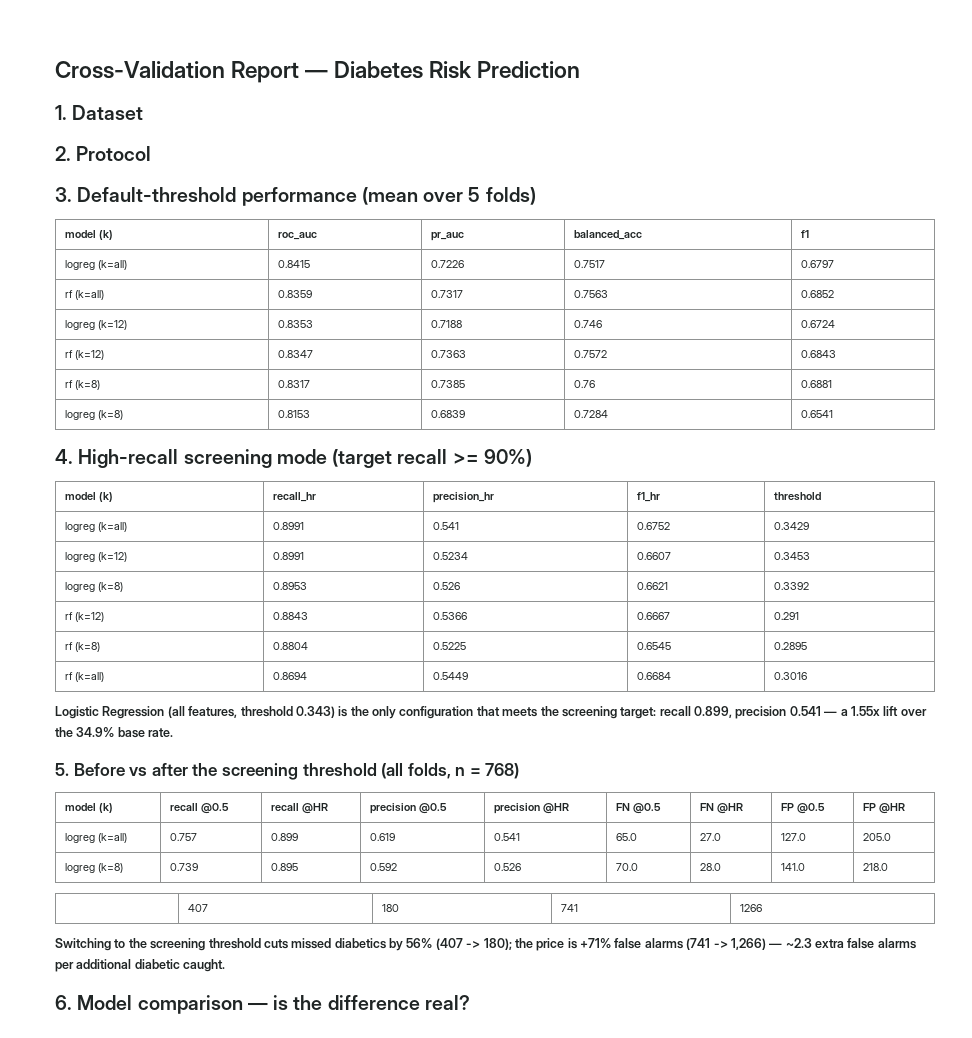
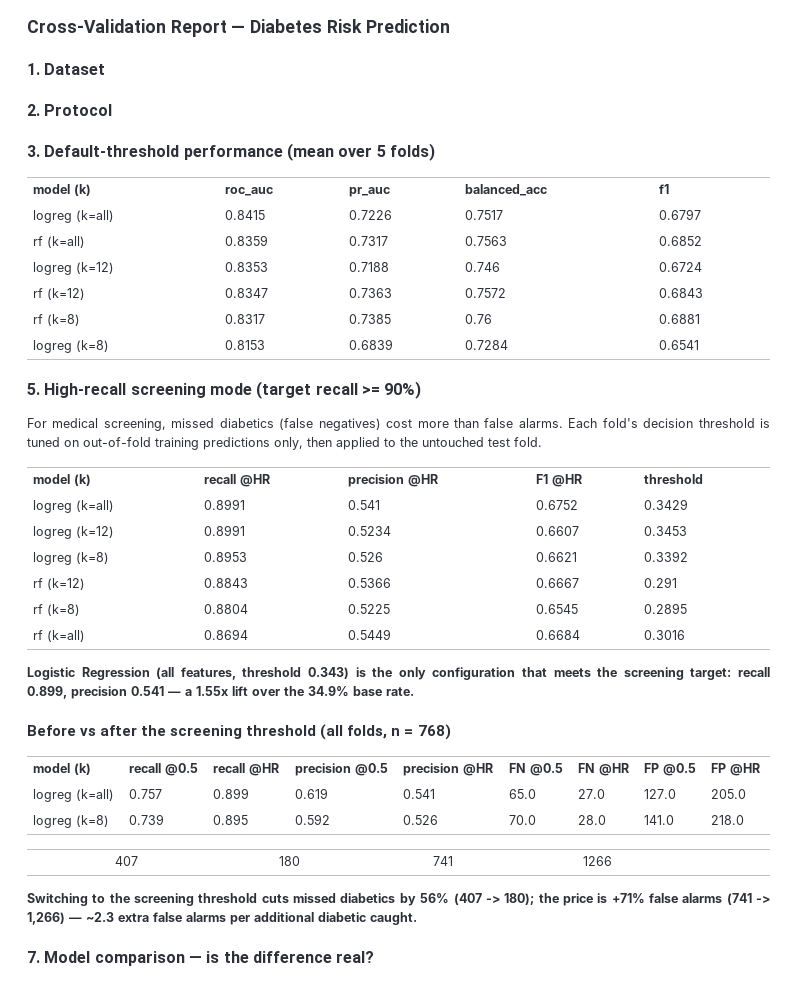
- 4. High-recall screening mode (target recall >= 90%)
+ 5. High-recall screening mode (target recall >= 90%)
- model (k) | recall_hr | precision_hr | f1_hr | threshold
+ For medical screening, missed diabetics (false negatives) cost more than false alarms. Each fold's decision threshold is tuned on out-of-fold training predictions only, then applied to the untouched test fold.
+ model (k) | recall @HR | precision @HR | F1 @HR | threshold
- 5. Before vs after the screening threshold (all folds, n = 768)
+ Before vs after the screening threshold (all folds, n = 768)
- 6. Model comparison — is the difference real?
+ 7. Model comparison — is the difference real?

